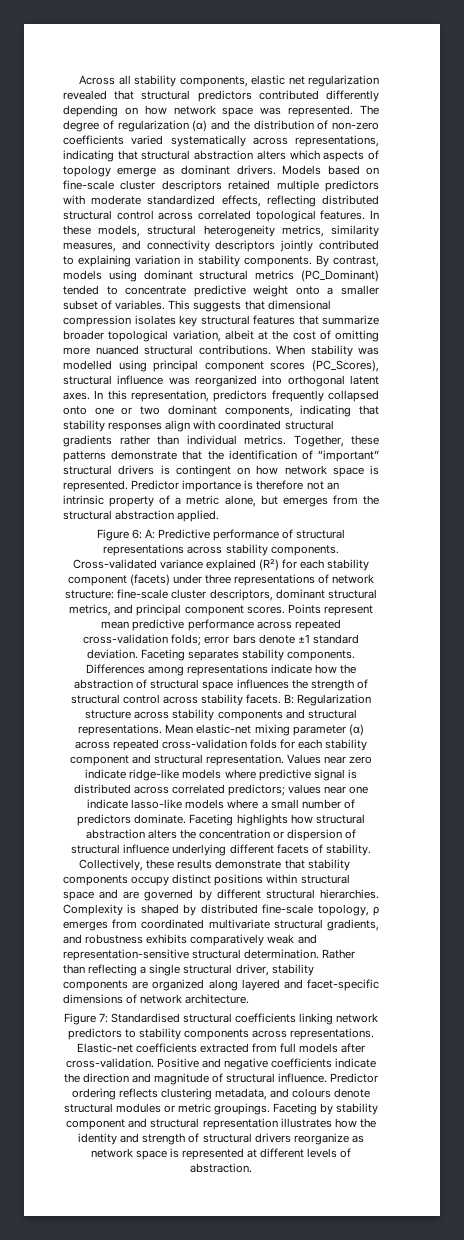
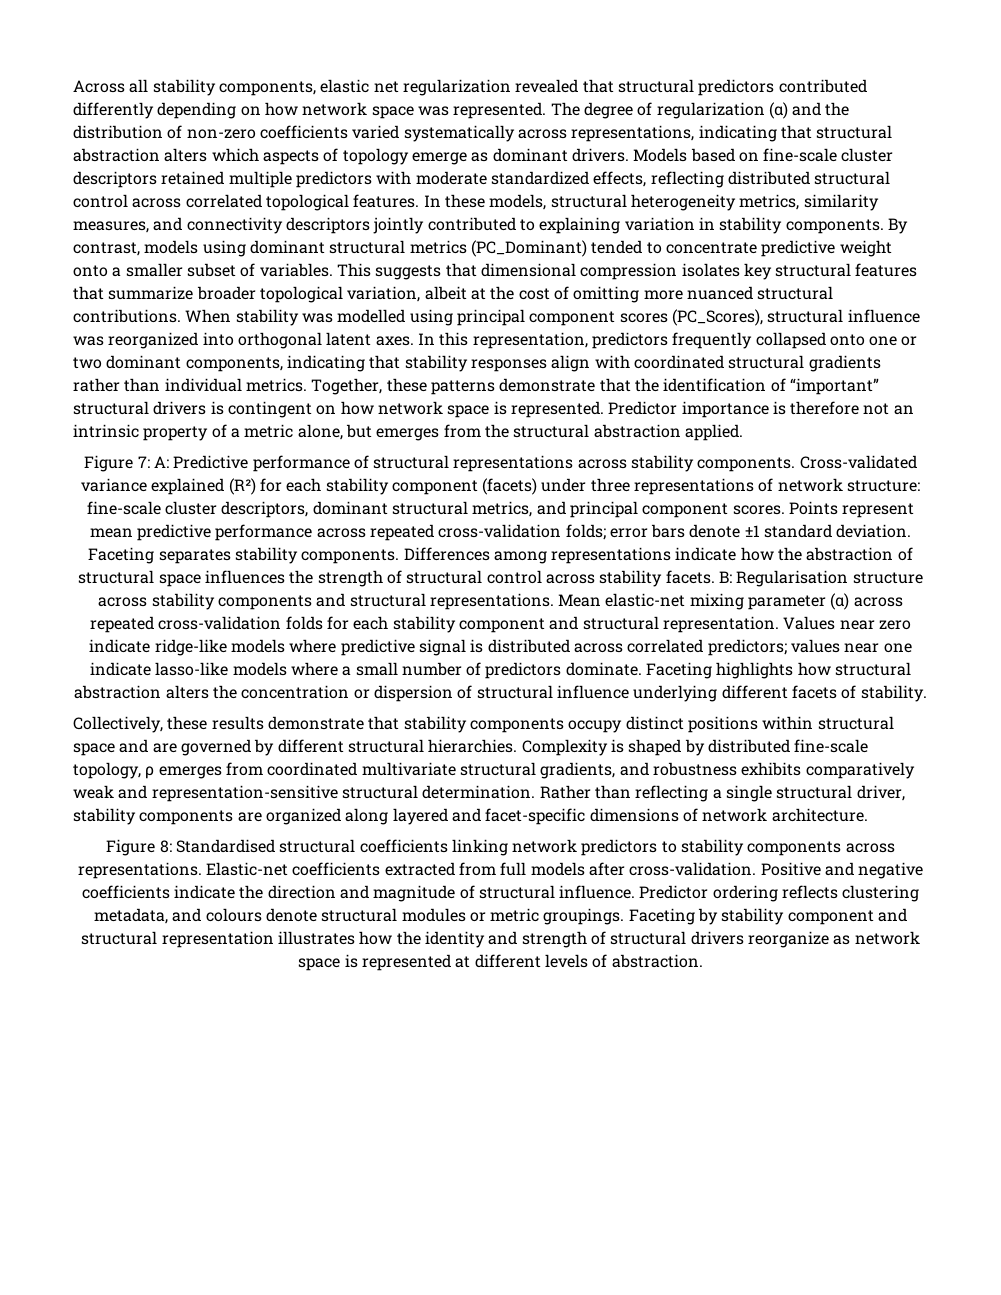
- Figure 6: A: Predictive performance of structural representations across stability components.
+ Figure 7: A: Predictive performance of structural representations across stability components.
- B: Regularization structure across stability components and structural representations.
+ B: Regularisation structure across stability components and structural representations.
- Figure 7: Standardised structural coefficients linking network predictors to stability components across representations.
+ Figure 8: Standardised structural coefficients linking network predictors to stability components across representations.

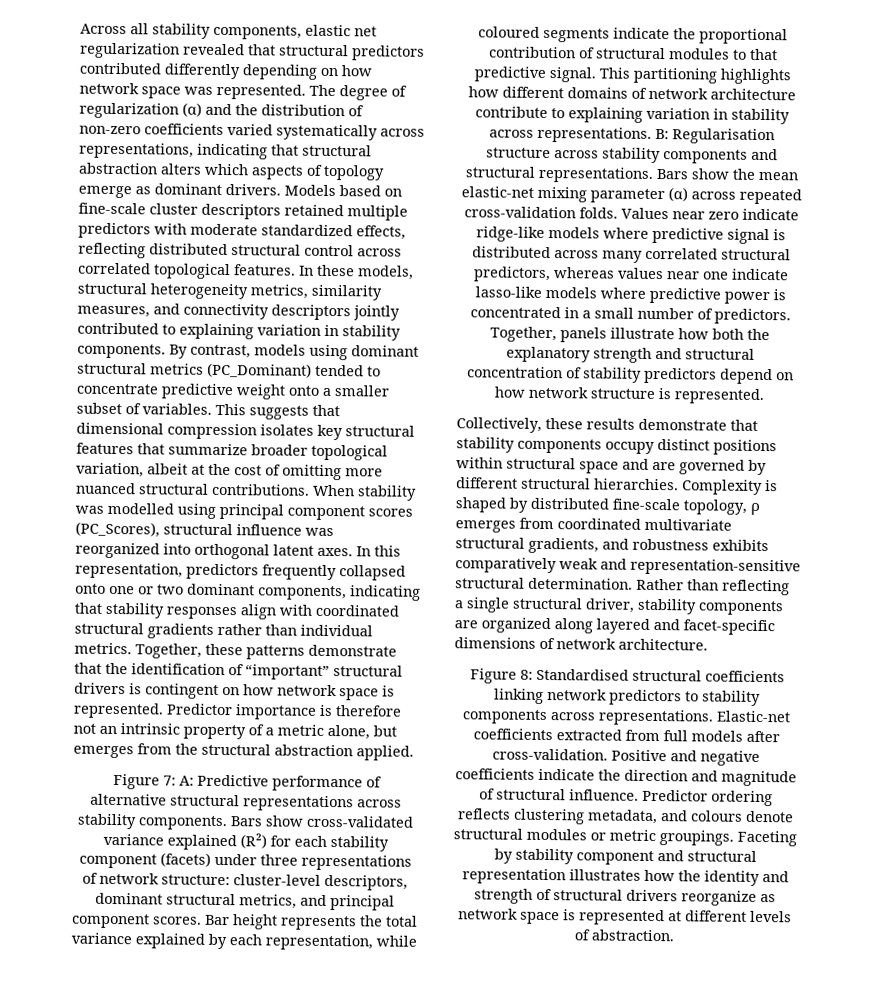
- Figure 7: A: Predictive performance of structural representations across stability components.
+ Figure 7: A: Predictive performance of alternative structural representations across stability components.
- Cross-validated variance explained (R²) for each stability component (facets) under three representations of network structure: fine-scale cluster descriptors, dominant structural metrics, and principal component scores.
+ Bars show cross-validated variance explained (R²) for each stability component (facets) under three representations of network structure: cluster-level descriptors, dominant structural metrics, and principal component scores.
- Points represent mean predictive performance across repeated cross-validation folds; error bars denote ±1 standard deviation. Faceting separates stability components. Differences among representations indicate how the abstraction of structural space influences the strength of structural control across stability facets.
+ Bar height represents the total variance explained by each representation, while coloured segments indicate the proportional contribution of structural modules to that predictive signal. This partitioning highlights how different domains of network architecture contribute to explaining variation in stability across representations.
- Mean elastic-net mixing parameter (α) across repeated cross-validation folds for each stability component and structural representation.
+ Bars show the mean elastic-net mixing parameter (α) across repeated cross-validation folds.
- Values near zero indicate ridge-like models where predictive signal is distributed across correlated predictors; values near one indicate lasso-like models where a small number of predictors dominate. Faceting highlights how structural abstraction alters the concentration or dispersion of structural influence underlying different facets of stability.
+ Values near zero indicate ridge-like models where predictive signal is distributed across many correlated structural predictors, whereas values near one indicate lasso-like models where predictive power is concentrated in a small number of predictors. Together, panels illustrate how both the explanatory strength and structural concentration of stability predictors depend on how network structure is represented.

